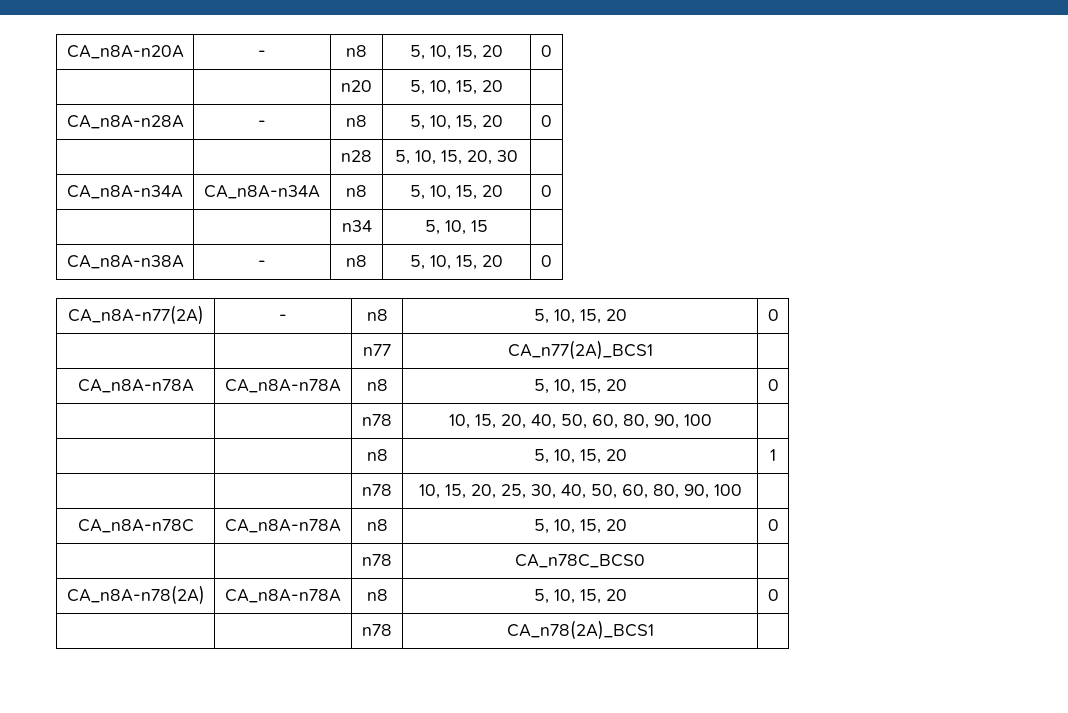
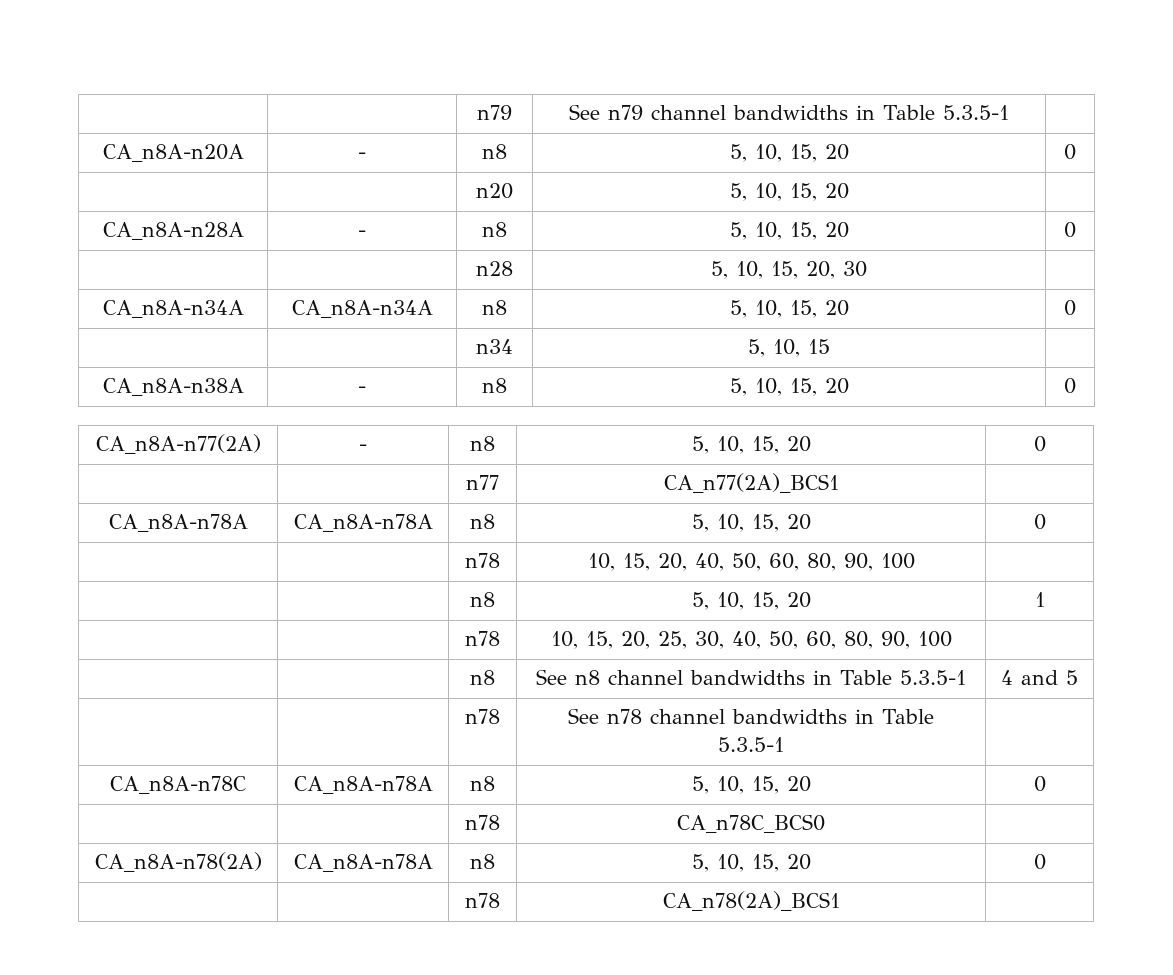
+ | | n79 | See n79 channel bandwidths in Table 5.3.5-1 |
+ | | n8 | See n8 channel bandwidths in Table 5.3.5-1 | 4 and 5
+ | | n78 | See n78 channel bandwidths in Table 5.3.5-1 |

